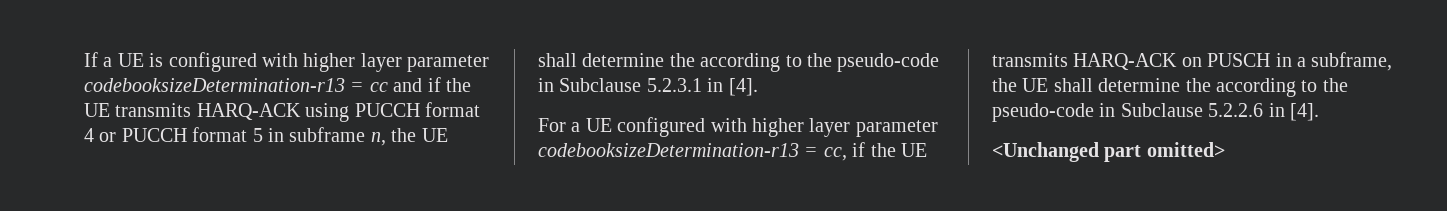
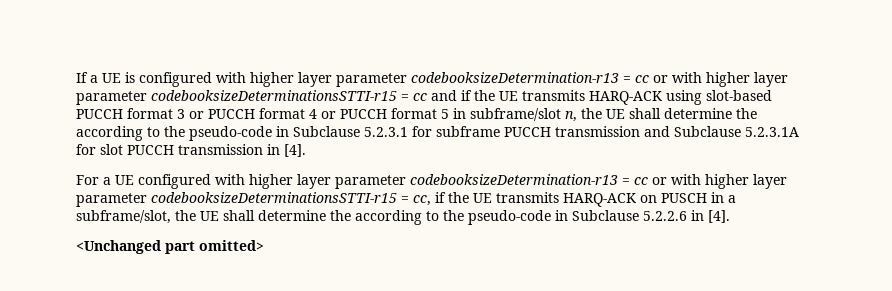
- If a UE is configured with higher layer parameter codebooksizeDetermination-r13 = cc and if the UE transmits HARQ-ACK using PUCCH format 4 or PUCCH format 5 in subframe n, the UE shall determine the according to the pseudo-code in Subclause 5.2.3.1 in [4].
+ If a UE is configured with higher layer parameter codebooksizeDetermination-r13 = cc or with higher layer parameter codebooksizeDeterminationsSTTI-r15 = cc and if the UE transmits HARQ-ACK using slot-based PUCCH format 3 or PUCCH format 4 or PUCCH format 5 in subframe/slot n, the UE shall determine the according to the pseudo-code in Subclause 5.2.3.1 for subframe PUCCH transmission and Subclause 5.2.3.1A for slot PUCCH transmission in [4].
- For a UE configured with higher layer parameter codebooksizeDetermination-r13 = cc, if the UE transmits HARQ-ACK on PUSCH in a subframe, the UE shall determine the according to the pseudo-code in Subclause 5.2.2.6 in [4].
+ For a UE configured with higher layer parameter codebooksizeDetermination-r13 = cc or with higher layer parameter codebooksizeDeterminationsSTTI-r15 = cc, if the UE transmits HARQ-ACK on PUSCH in a subframe/slot, the UE shall determine the according to the pseudo-code in Subclause 5.2.2.6 in [4].

